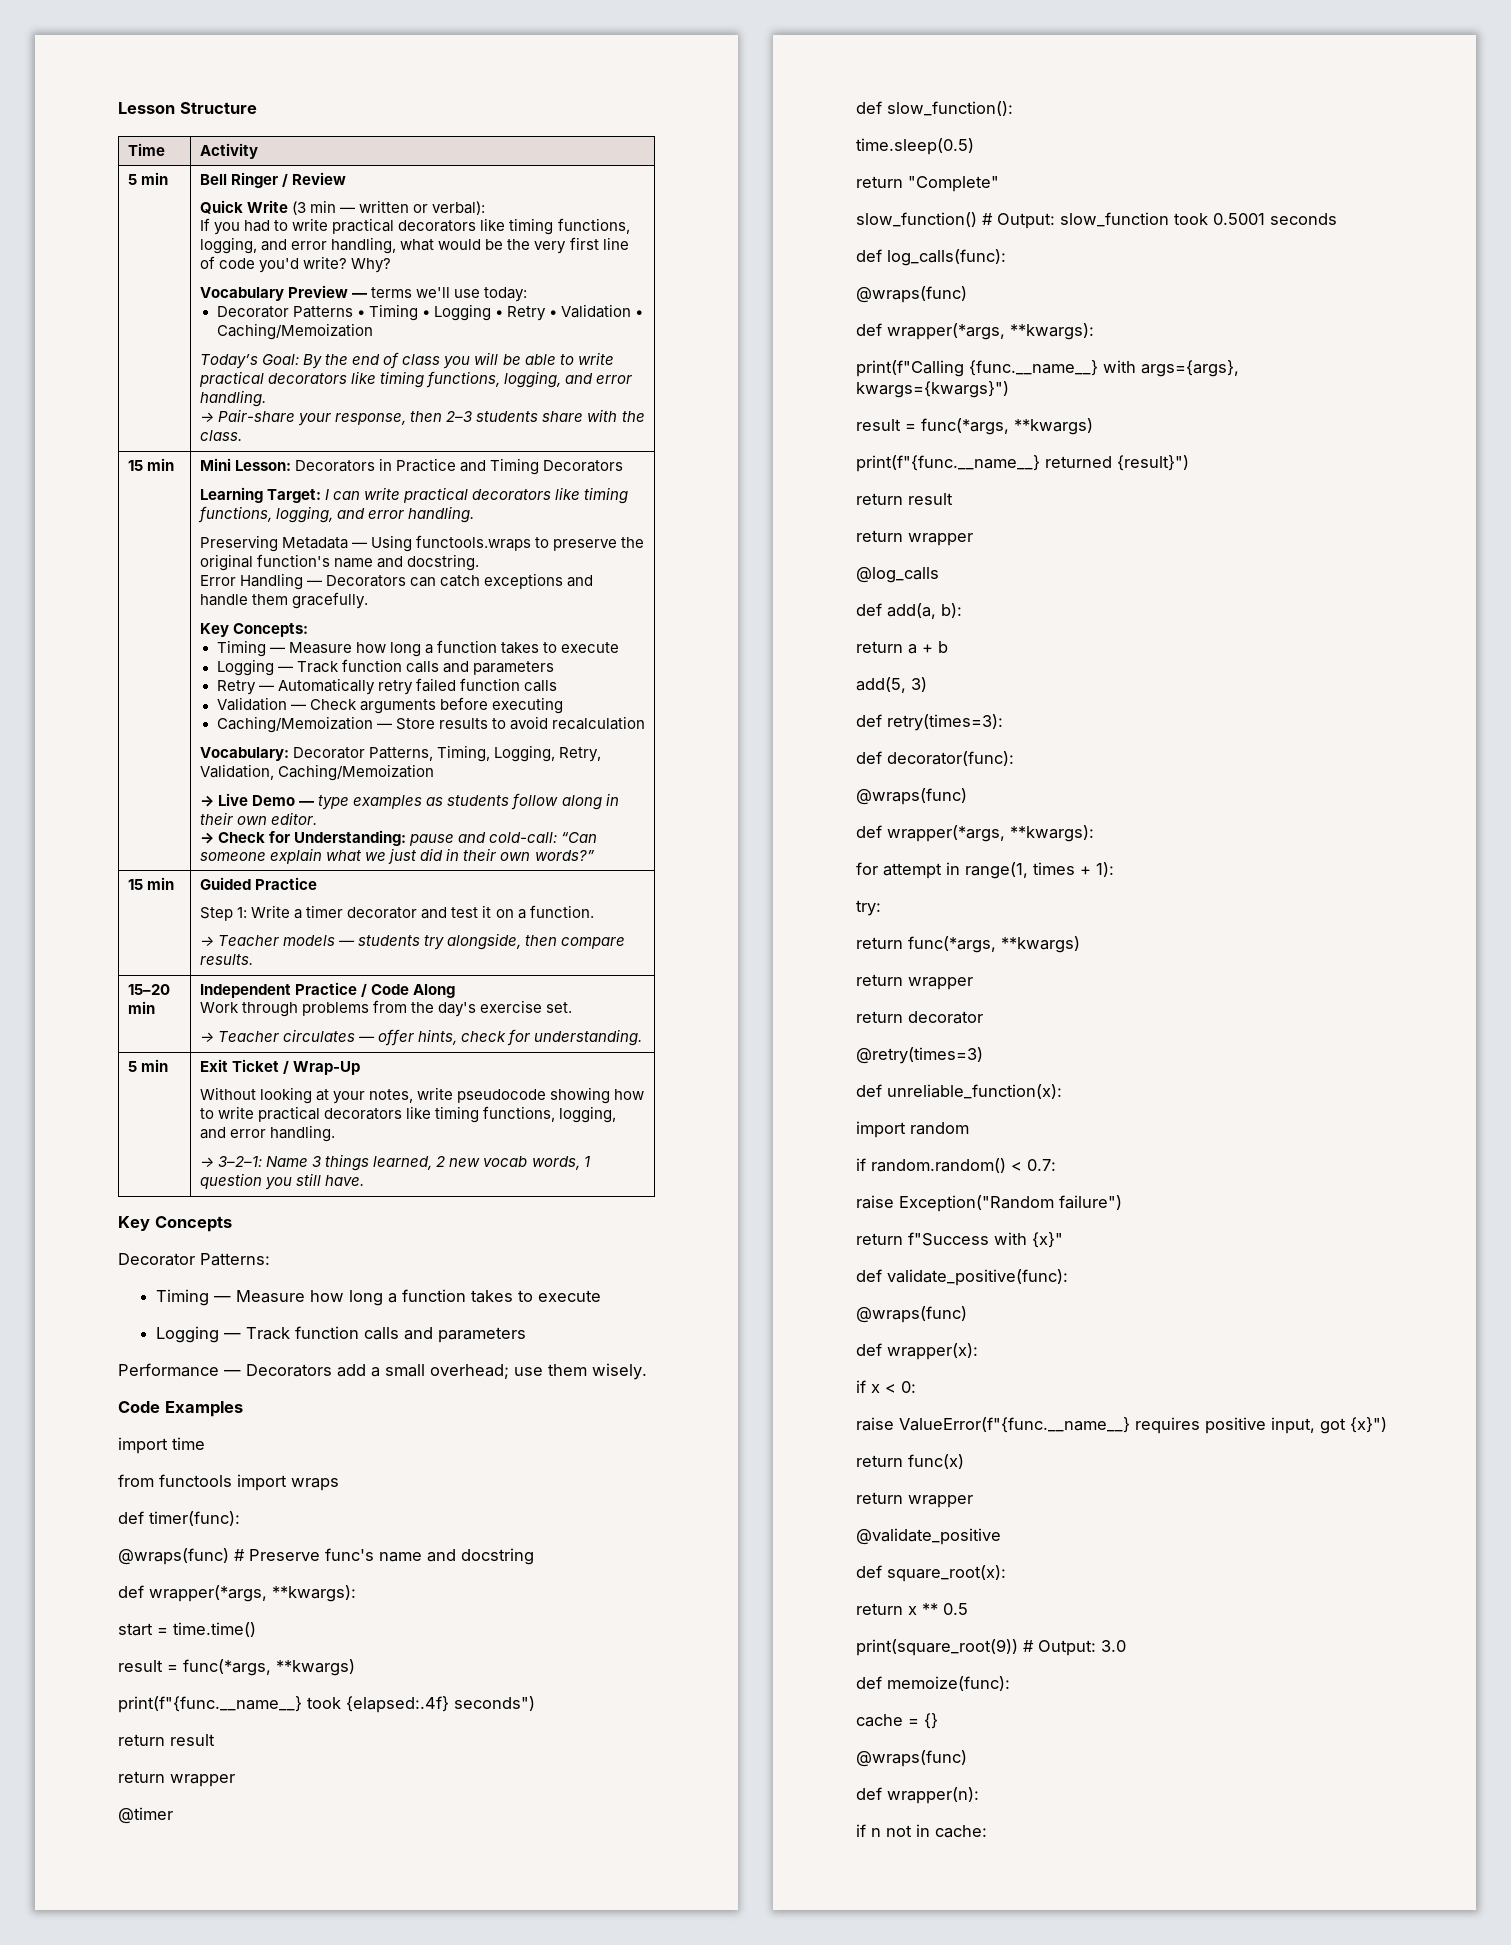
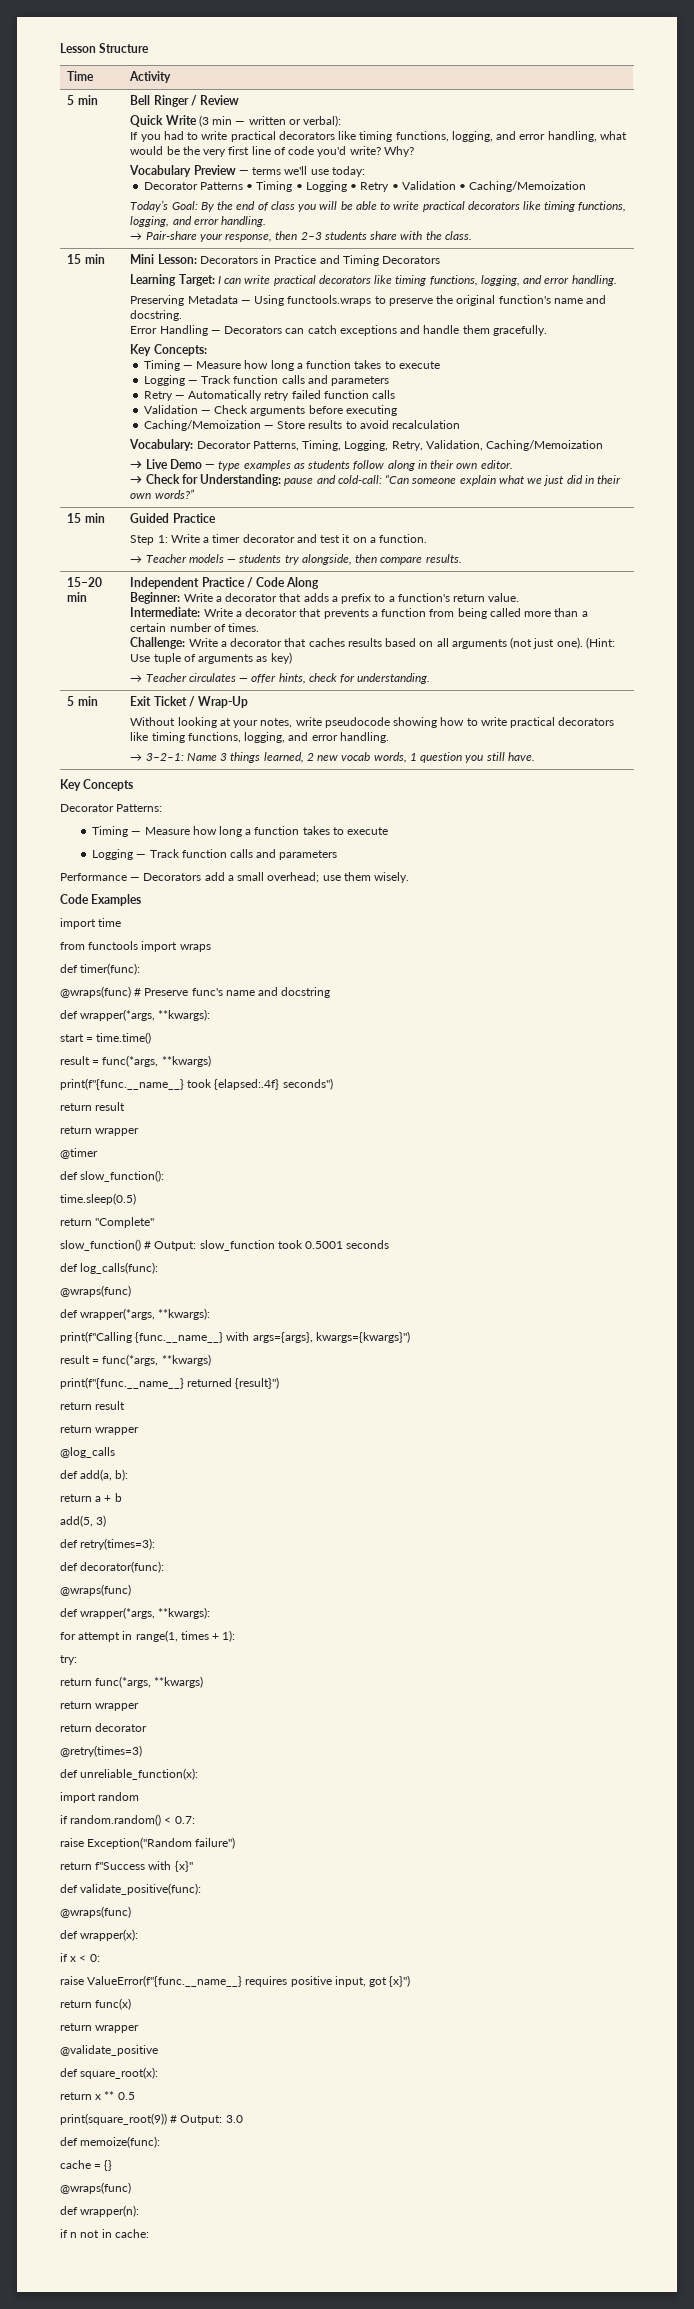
- Work through problems from the day's exercise set.
+ Beginner: Write a decorator that adds a prefix to a function's return value.
+ Intermediate: Write a decorator that prevents a function from being called more than a certain number of times.
+ Challenge: Write a decorator that caches results based on all arguments (not just one). (Hint: Use tuple of arguments as key)

